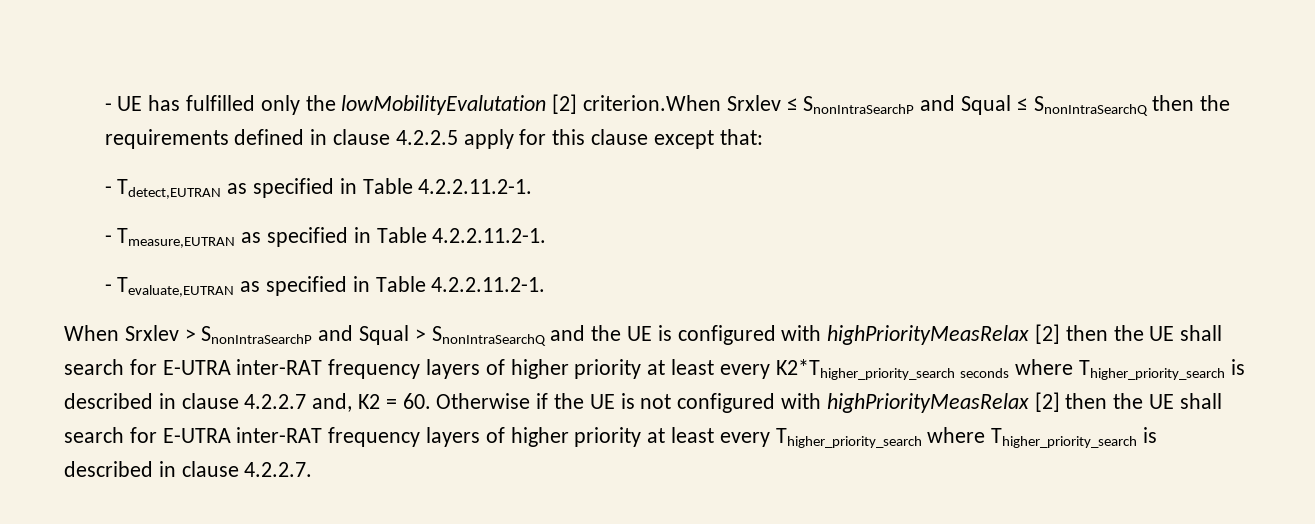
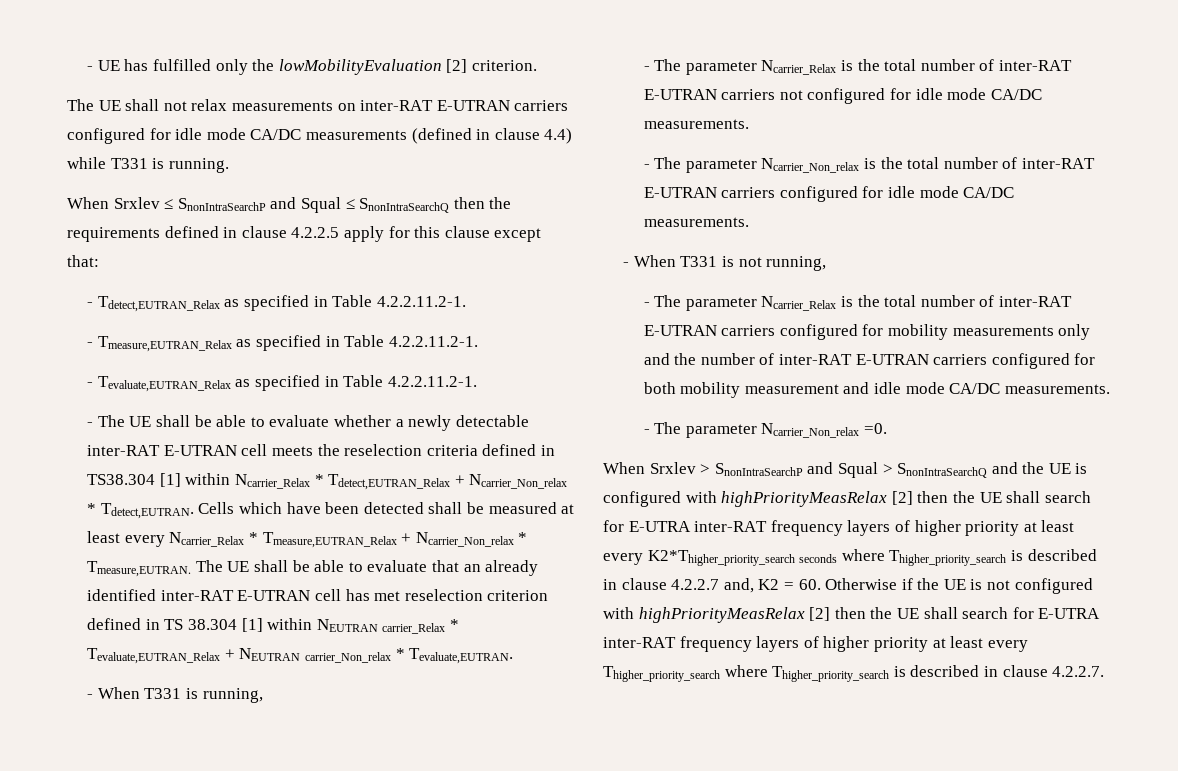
- - UE has fulfilled only the lowMobilityEvalutation [2] criterion.When Srxlev ≤ SnonIntraSearchP and Squal ≤ SnonIntraSearchQ then the requirements defined in clause 4.2.2.5 apply for this clause except that:
+ - UE has fulfilled only the lowMobilityEvaluation [2] criterion.
+ The UE shall not relax measurements on inter-RAT E-UTRAN carriers configured for idle mode CA/DC measurements (defined in clause 4.4) while T331 is running.
+ When Srxlev ≤ SnonIntraSearchP and Squal ≤ SnonIntraSearchQ then the requirements defined in clause 4.2.2.5 apply for this clause except that:
- - Tdetect,EUTRAN as specified in Table 4.2.2.11.2-1.
- - Tmeasure,EUTRAN as specified in Table 4.2.2.11.2-1.
- - Tevaluate,EUTRAN as specified in Table 4.2.2.11.2-1.
+ - Tdetect,EUTRAN_Relax as specified in Table 4.2.2.11.2-1.
+ - Tmeasure,EUTRAN_Relax as specified in Table 4.2.2.11.2-1.
+ - Tevaluate,EUTRAN_Relax as specified in Table 4.2.2.11.2-1.
+ - The UE shall be able to evaluate whether a newly detectable inter-RAT E-UTRAN cell meets the reselection criteria defined in TS38.304 [1] within Ncarrier_Relax * Tdetect,EUTRAN_Relax + Ncarrier_Non_relax * Tdetect,EUTRAN. Cells which have been detected shall be measured at least every Ncarrier_Relax * Tmeasure,EUTRAN_Relax + Ncarrier_Non_relax * Tmeasure,EUTRAN. The UE shall be able to evaluate that an already identified inter-RAT E-UTRAN cell has met reselection criterion defined in TS 38.304 [1] within NEUTRAN carrier_Relax * Tevaluate,EUTRAN_Relax + NEUTRAN carrier_Non_relax * Tevaluate,EUTRAN.
+ - When T331 is running,
+ - The parameter Ncarrier_Relax is the total number of inter-RAT E-UTRAN carriers not configured for idle mode CA/DC measurements.
+ - The parameter Ncarrier_Non_relax is the total number of inter-RAT E-UTRAN carriers configured for idle mode CA/DC measurements.
+ - When T331 is not running,
+ - The parameter Ncarrier_Relax is the total number of inter-RAT E-UTRAN carriers configured for mobility measurements only and the number of inter-RAT E-UTRAN carriers configured for both mobility measurement and idle mode CA/DC measurements.
+ - The parameter Ncarrier_Non_relax =0.

